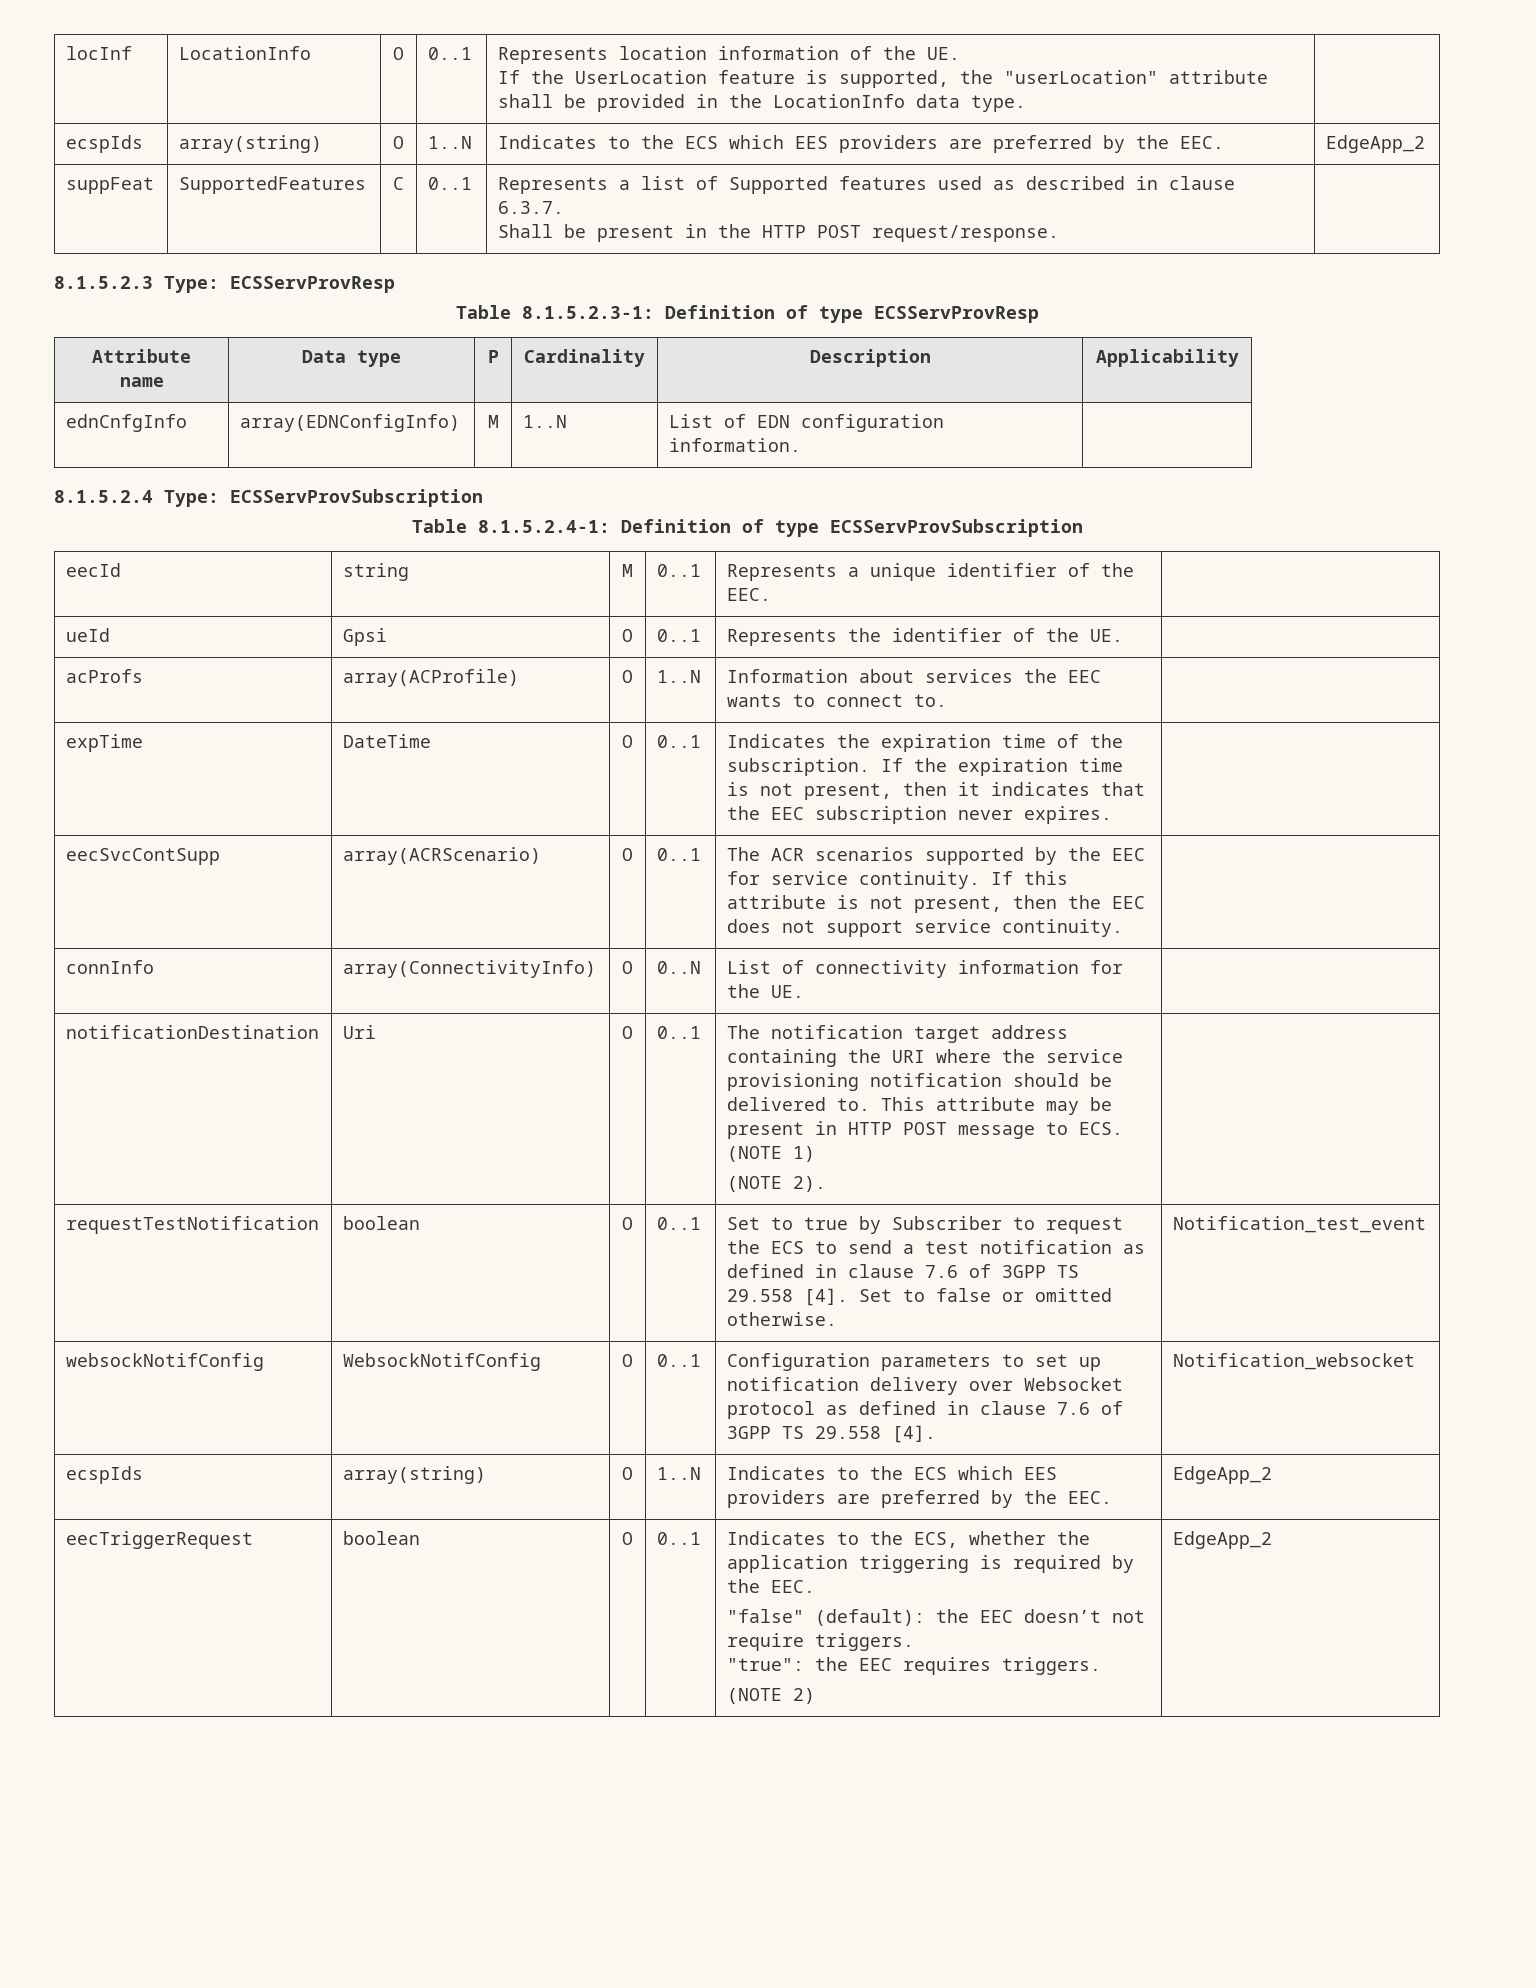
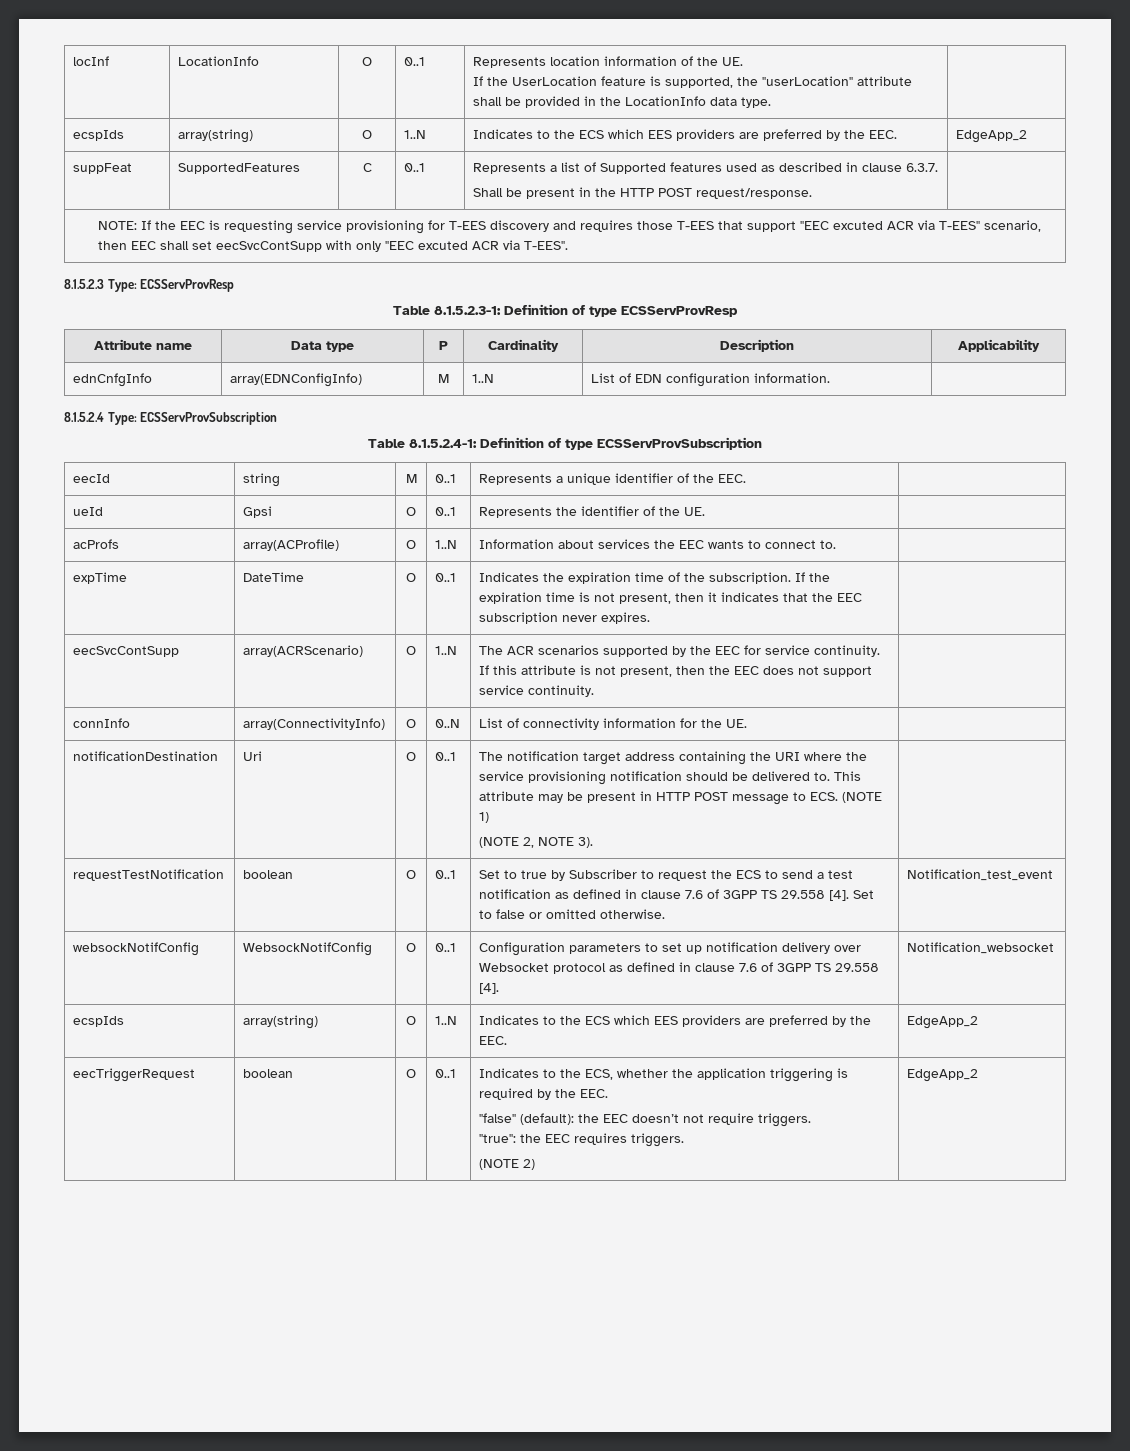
+ NOTE: If the EEC is requesting service provisioning for T-EES discovery and requires those T-EES that support "EEC excuted ACR via T-EES" scenario, then EEC shall set eecSvcContSupp with only "EEC excuted ACR via T-EES".
- eecSvcContSupp | array(ACRScenario) | O | 0..1 | The ACR scenarios supported by the EEC for service continuity. If this attribute is not present, then the EEC does not support service continuity. |
+ eecSvcContSupp | array(ACRScenario) | O | 1..N | The ACR scenarios supported by the EEC for service continuity. If this attribute is not present, then the EEC does not support service continuity. |
  notificationDestination | Uri | O | 0..1 | The notification target address containing the URI where the service provisioning notification should be delivered to. This attribute may be present in HTTP POST message to ECS. (NOTE 1)
- (NOTE 2). |
+ (NOTE 2, NOTE 3). |

